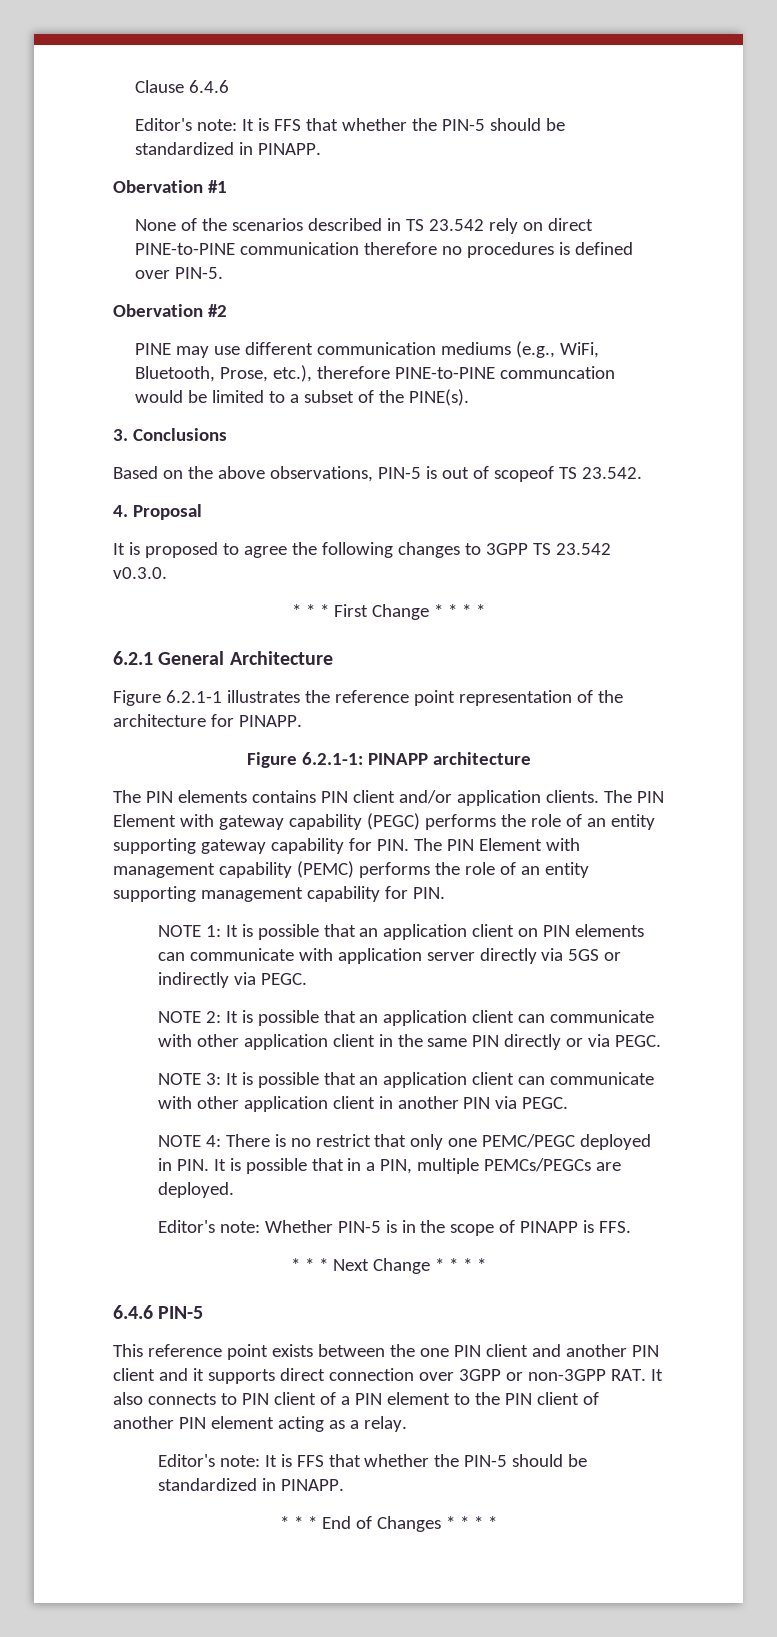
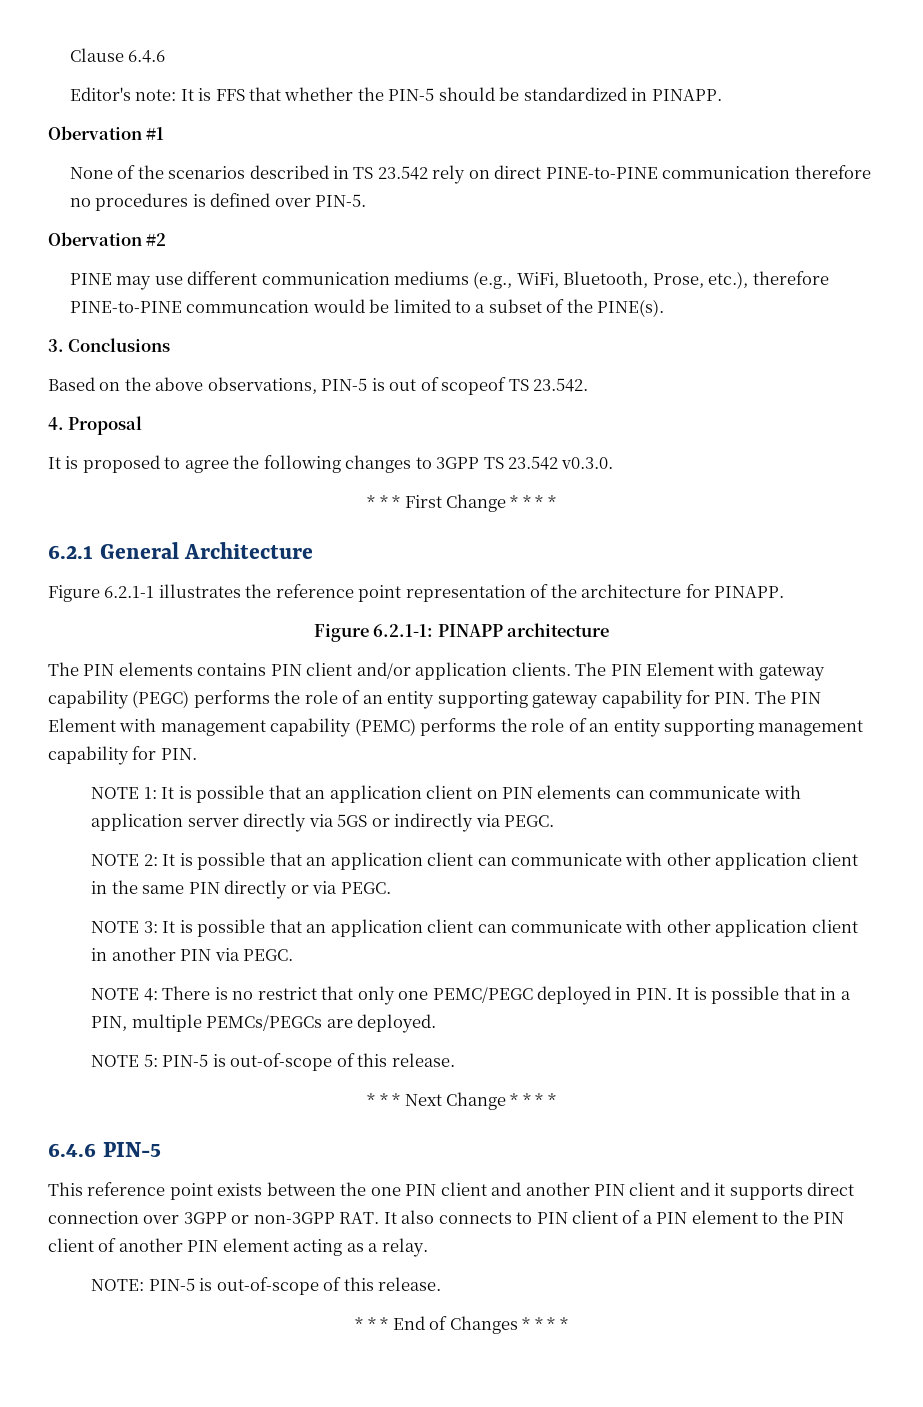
- Editor's note: Whether PIN-5 is in the scope of PINAPP is FFS.
+ NOTE 5: PIN-5 is out-of-scope of this release.
  This reference point exists between the one PIN client and another PIN client and it supports direct connection over 3GPP or non-3GPP RAT. It also connects to PIN client of a PIN element to the PIN client of another PIN element acting as a relay.
- Editor's note: It is FFS that whether the PIN-5 should be standardized in PINAPP.
+ NOTE: PIN-5 is out-of-scope of this release.

